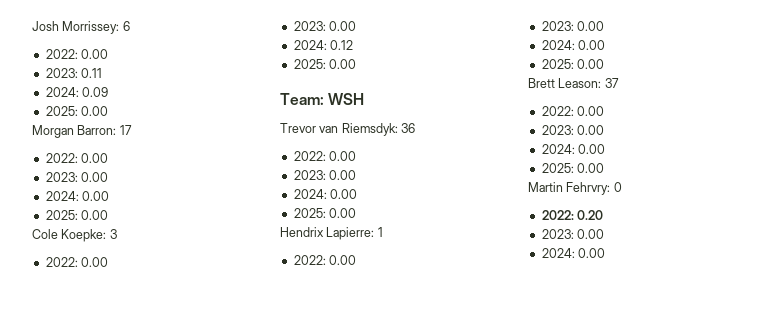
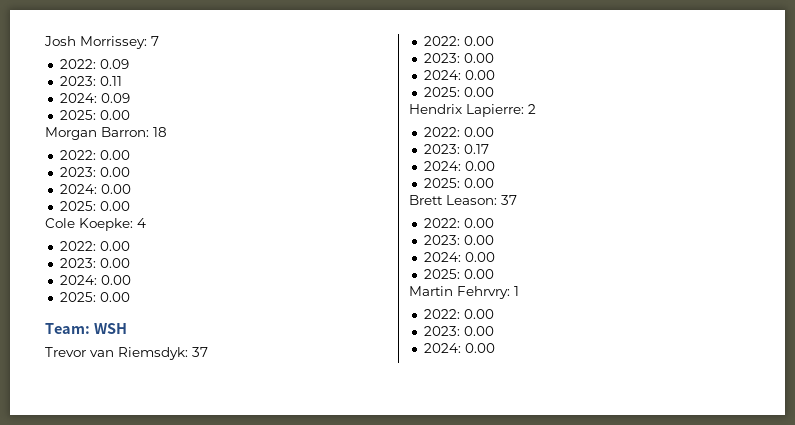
- Josh Morrissey: 6
- 2022: 0.00
+ Josh Morrissey: 7
+ 2022: 0.09
- Morgan Barron: 17
+ Morgan Barron: 18
- Cole Koepke: 3
+ Cole Koepke: 4
  2022: 0.00
  2023: 0.00
- 2024: 0.12
+ 2024: 0.00
- Trevor van Riemsdyk: 36
+ Trevor van Riemsdyk: 37
- Hendrix Lapierre: 1
+ Hendrix Lapierre: 2
  2022: 0.00
- 2023: 0.00
+ 2023: 0.17
- Martin Fehrvry: 0
- 2022: 0.20
+ Martin Fehrvry: 1
+ 2022: 0.00

